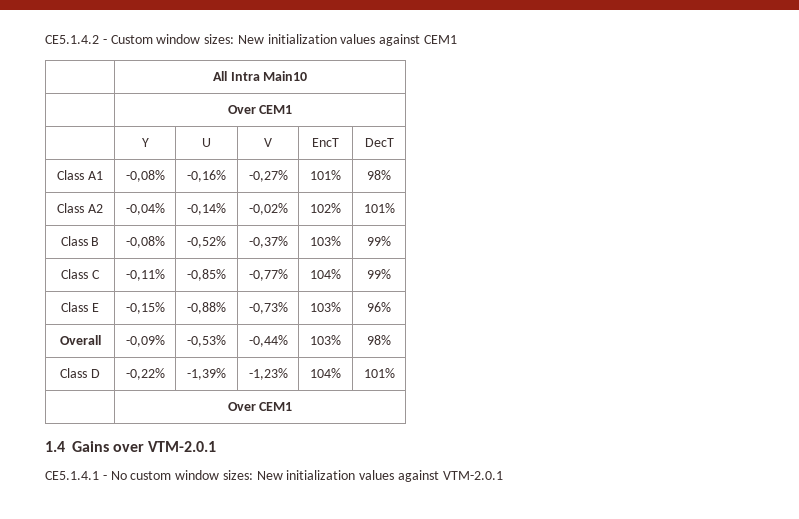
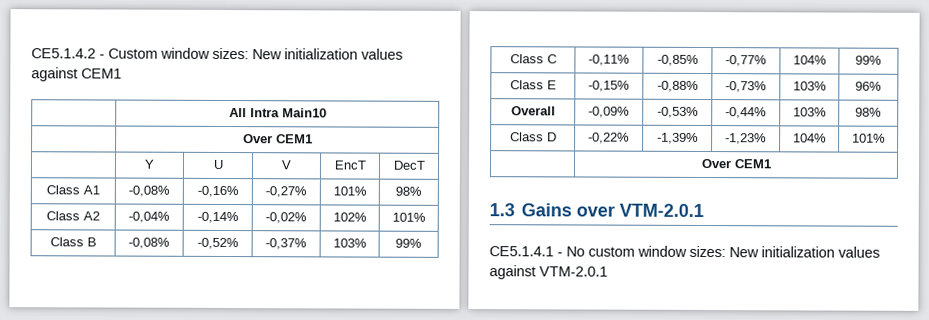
- 1.4 Gains over VTM-2.0.1
+ 1.3 Gains over VTM-2.0.1

